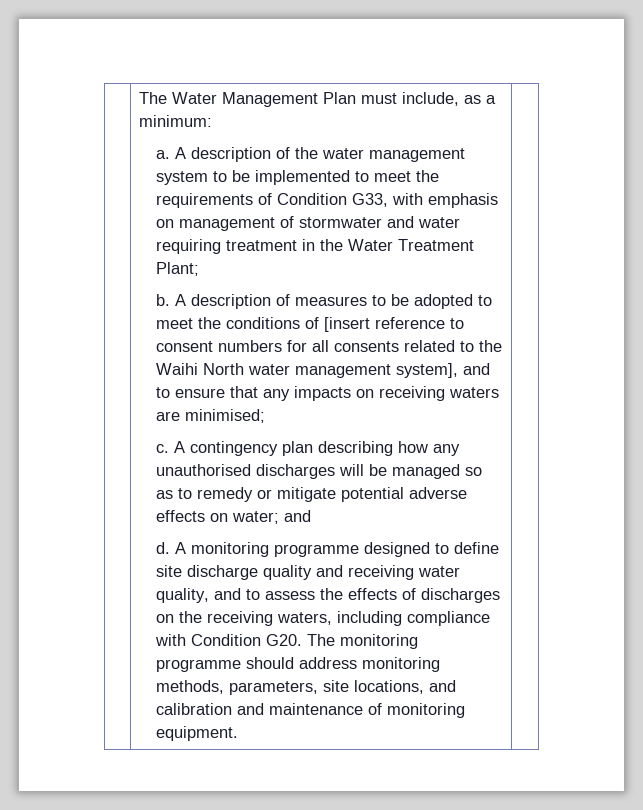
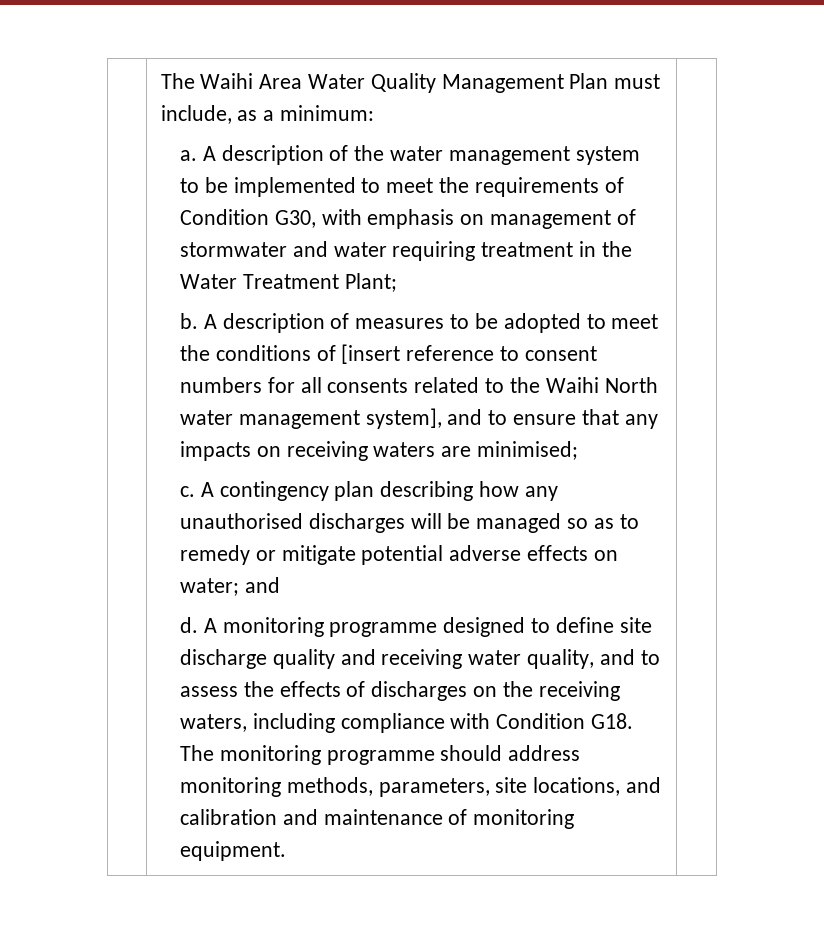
- The Water Management Plan must include, as a minimum:
+ The Waihi Area Water Quality Management Plan must include, as a minimum:
- A description of the water management system to be implemented to meet the requirements of Condition G33, with emphasis on management of stormwater and water requiring treatment in the Water Treatment Plant;
+ A description of the water management system to be implemented to meet the requirements of Condition G30, with emphasis on management of stormwater and water requiring treatment in the Water Treatment Plant;
- A monitoring programme designed to define site discharge quality and receiving water quality, and to assess the effects of discharges on the receiving waters, including compliance with Condition G20. The monitoring programme should address monitoring methods, parameters, site locations, and calibration and maintenance of monitoring equipment.
+ A monitoring programme designed to define site discharge quality and receiving water quality, and to assess the effects of discharges on the receiving waters, including compliance with Condition G18. The monitoring programme should address monitoring methods, parameters, site locations, and calibration and maintenance of monitoring equipment.

